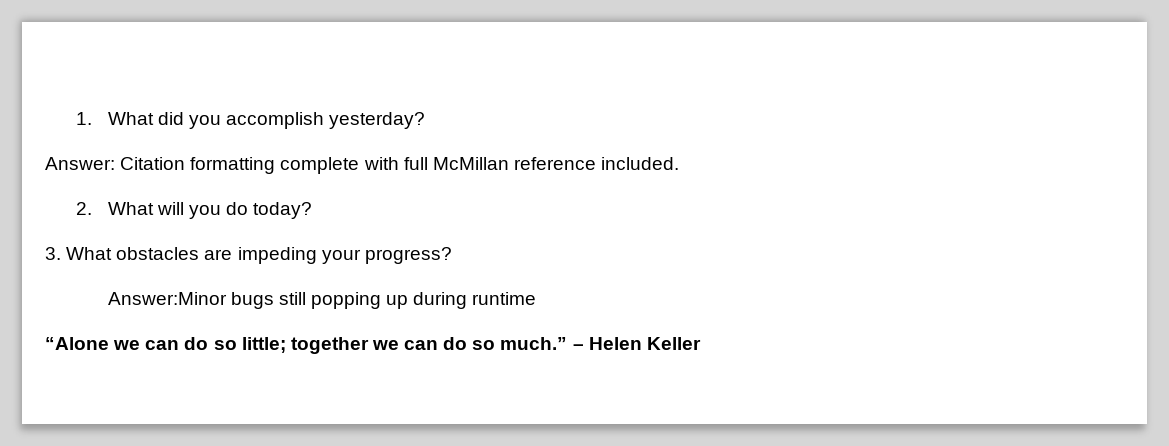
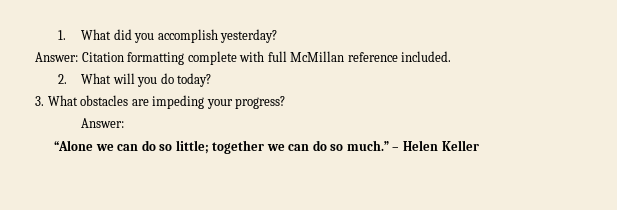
  3. What obstacles are impeding your progress?
- Answer:Minor bugs still popping up during runtime
+ Answer:

